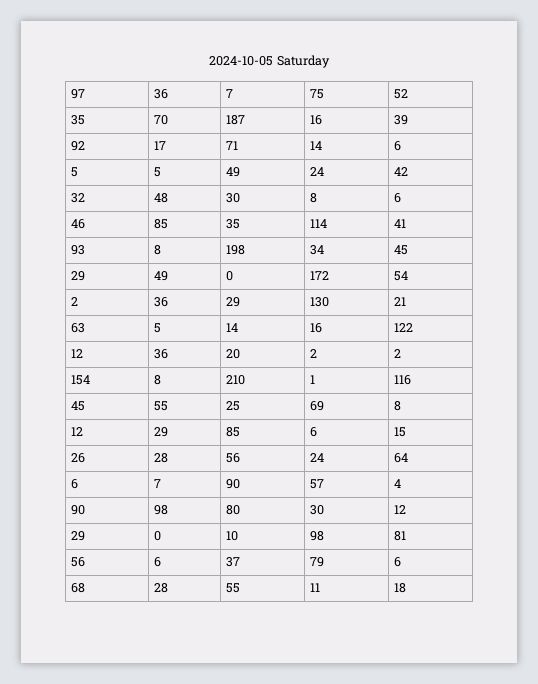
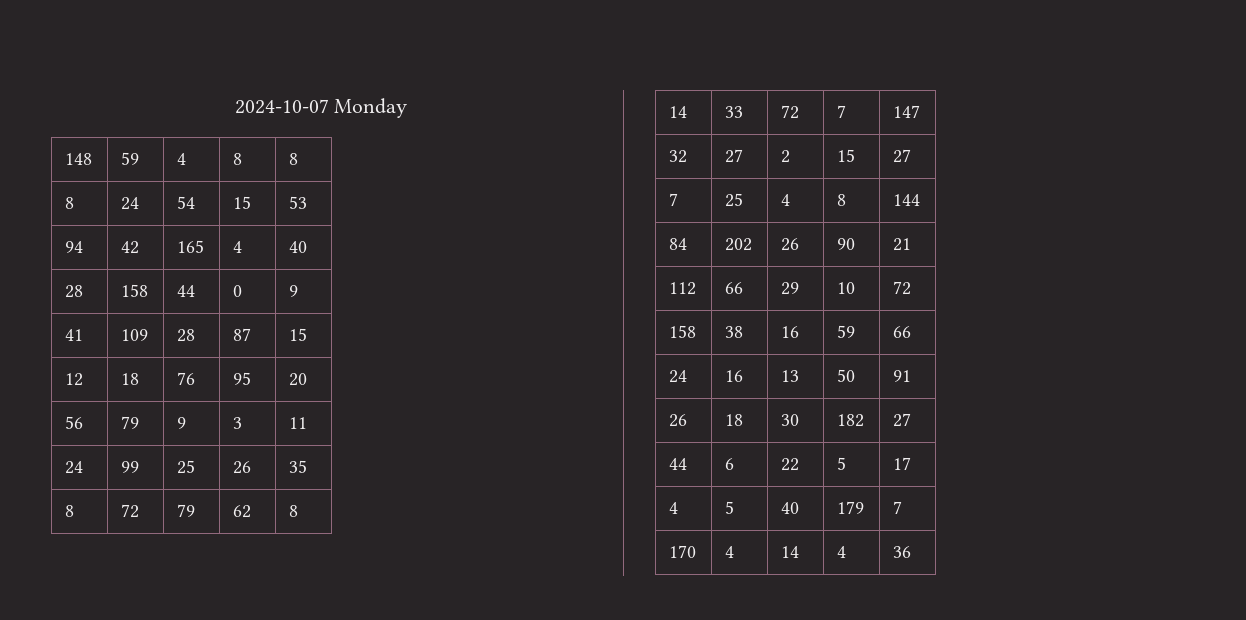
- 2024-10-05 Saturday
- 97 | 36 | 7 | 75 | 52
- 35 | 70 | 187 | 16 | 39
- 92 | 17 | 71 | 14 | 6
- 5 | 5 | 49 | 24 | 42
- 32 | 48 | 30 | 8 | 6
- 46 | 85 | 35 | 114 | 41
- 93 | 8 | 198 | 34 | 45
- 29 | 49 | 0 | 172 | 54
- 2 | 36 | 29 | 130 | 21
- 63 | 5 | 14 | 16 | 122
- 12 | 36 | 20 | 2 | 2
- 154 | 8 | 210 | 1 | 116
- 45 | 55 | 25 | 69 | 8
- 12 | 29 | 85 | 6 | 15
- 26 | 28 | 56 | 24 | 64
- 6 | 7 | 90 | 57 | 4
- 90 | 98 | 80 | 30 | 12
- 29 | 0 | 10 | 98 | 81
- 56 | 6 | 37 | 79 | 6
- 68 | 28 | 55 | 11 | 18
+ 2024-10-07 Monday
+ 148 | 59 | 4 | 8 | 8
+ 8 | 24 | 54 | 15 | 53
+ 94 | 42 | 165 | 4 | 40
+ 28 | 158 | 44 | 0 | 9
+ 41 | 109 | 28 | 87 | 15
+ 12 | 18 | 76 | 95 | 20
+ 56 | 79 | 9 | 3 | 11
+ 24 | 99 | 25 | 26 | 35
+ 8 | 72 | 79 | 62 | 8
+ 14 | 33 | 72 | 7 | 147
+ 32 | 27 | 2 | 15 | 27
+ 7 | 25 | 4 | 8 | 144
+ 84 | 202 | 26 | 90 | 21
+ 112 | 66 | 29 | 10 | 72
+ 158 | 38 | 16 | 59 | 66
+ 24 | 16 | 13 | 50 | 91
+ 26 | 18 | 30 | 182 | 27
+ 44 | 6 | 22 | 5 | 17
+ 4 | 5 | 40 | 179 | 7
+ 170 | 4 | 14 | 4 | 36

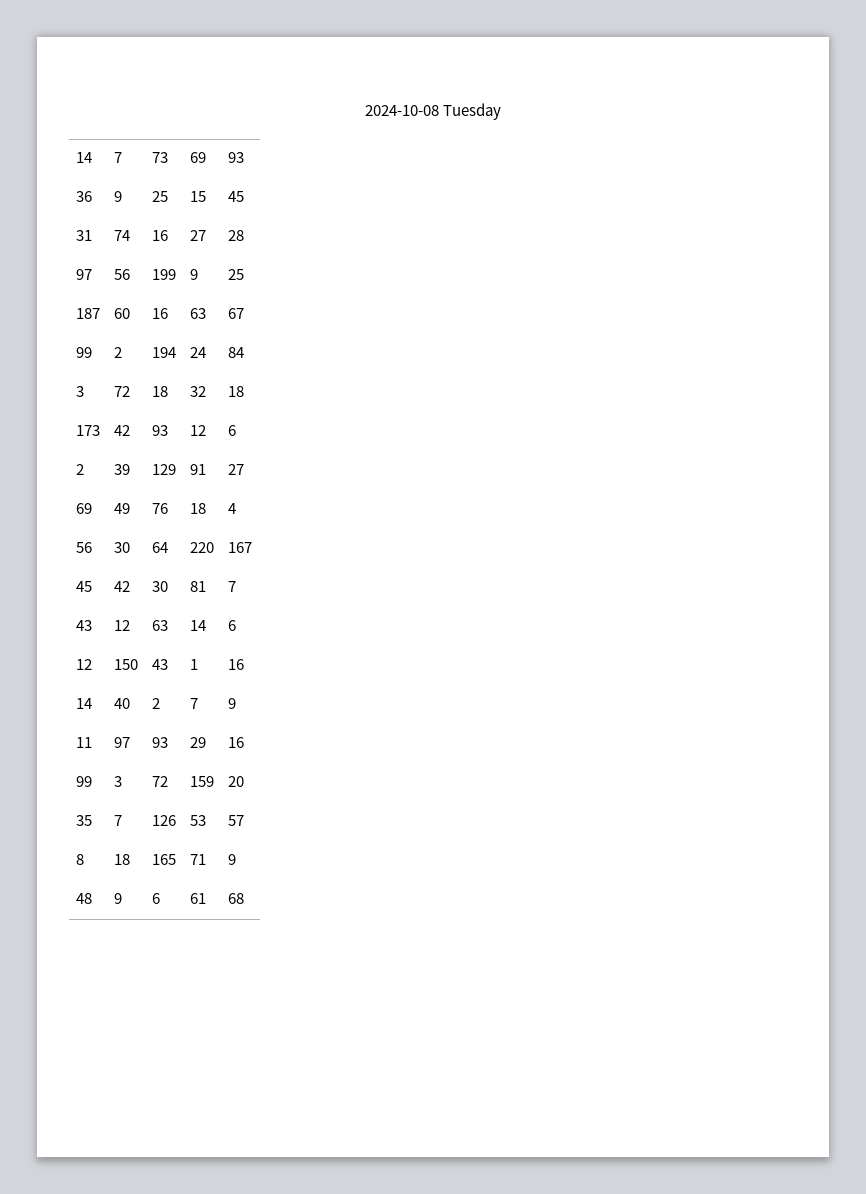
- 2024-10-07 Monday
- 148 | 59 | 4 | 8 | 8
- 8 | 24 | 54 | 15 | 53
- 94 | 42 | 165 | 4 | 40
- 28 | 158 | 44 | 0 | 9
- 41 | 109 | 28 | 87 | 15
- 12 | 18 | 76 | 95 | 20
- 56 | 79 | 9 | 3 | 11
- 24 | 99 | 25 | 26 | 35
- 8 | 72 | 79 | 62 | 8
- 14 | 33 | 72 | 7 | 147
- 32 | 27 | 2 | 15 | 27
- 7 | 25 | 4 | 8 | 144
- 84 | 202 | 26 | 90 | 21
- 112 | 66 | 29 | 10 | 72
- 158 | 38 | 16 | 59 | 66
- 24 | 16 | 13 | 50 | 91
- 26 | 18 | 30 | 182 | 27
- 44 | 6 | 22 | 5 | 17
- 4 | 5 | 40 | 179 | 7
- 170 | 4 | 14 | 4 | 36
+ 2024-10-08 Tuesday
+ 14 | 7 | 73 | 69 | 93
+ 36 | 9 | 25 | 15 | 45
+ 31 | 74 | 16 | 27 | 28
+ 97 | 56 | 199 | 9 | 25
+ 187 | 60 | 16 | 63 | 67
+ 99 | 2 | 194 | 24 | 84
+ 3 | 72 | 18 | 32 | 18
+ 173 | 42 | 93 | 12 | 6
+ 2 | 39 | 129 | 91 | 27
+ 69 | 49 | 76 | 18 | 4
+ 56 | 30 | 64 | 220 | 167
+ 45 | 42 | 30 | 81 | 7
+ 43 | 12 | 63 | 14 | 6
+ 12 | 150 | 43 | 1 | 16
+ 14 | 40 | 2 | 7 | 9
+ 11 | 97 | 93 | 29 | 16
+ 99 | 3 | 72 | 159 | 20
+ 35 | 7 | 126 | 53 | 57
+ 8 | 18 | 165 | 71 | 9
+ 48 | 9 | 6 | 61 | 68

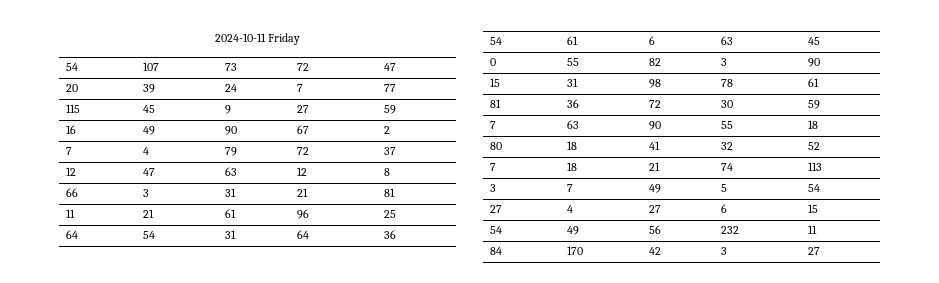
- 2024-10-08 Tuesday
- 14 | 7 | 73 | 69 | 93
- 36 | 9 | 25 | 15 | 45
- 31 | 74 | 16 | 27 | 28
- 97 | 56 | 199 | 9 | 25
- 187 | 60 | 16 | 63 | 67
- 99 | 2 | 194 | 24 | 84
- 3 | 72 | 18 | 32 | 18
- 173 | 42 | 93 | 12 | 6
- 2 | 39 | 129 | 91 | 27
- 69 | 49 | 76 | 18 | 4
- 56 | 30 | 64 | 220 | 167
- 45 | 42 | 30 | 81 | 7
- 43 | 12 | 63 | 14 | 6
- 12 | 150 | 43 | 1 | 16
- 14 | 40 | 2 | 7 | 9
- 11 | 97 | 93 | 29 | 16
- 99 | 3 | 72 | 159 | 20
- 35 | 7 | 126 | 53 | 57
- 8 | 18 | 165 | 71 | 9
- 48 | 9 | 6 | 61 | 68
+ 2024-10-11 Friday
+ 54 | 107 | 73 | 72 | 47
+ 20 | 39 | 24 | 7 | 77
+ 115 | 45 | 9 | 27 | 59
+ 16 | 49 | 90 | 67 | 2
+ 7 | 4 | 79 | 72 | 37
+ 12 | 47 | 63 | 12 | 8
+ 66 | 3 | 31 | 21 | 81
+ 11 | 21 | 61 | 96 | 25
+ 64 | 54 | 31 | 64 | 36
+ 54 | 61 | 6 | 63 | 45
+ 0 | 55 | 82 | 3 | 90
+ 15 | 31 | 98 | 78 | 61
+ 81 | 36 | 72 | 30 | 59
+ 7 | 63 | 90 | 55 | 18
+ 80 | 18 | 41 | 32 | 52
+ 7 | 18 | 21 | 74 | 113
+ 3 | 7 | 49 | 5 | 54
+ 27 | 4 | 27 | 6 | 15
+ 54 | 49 | 56 | 232 | 11
+ 84 | 170 | 42 | 3 | 27

